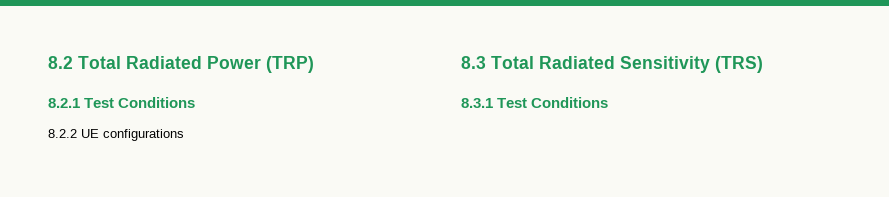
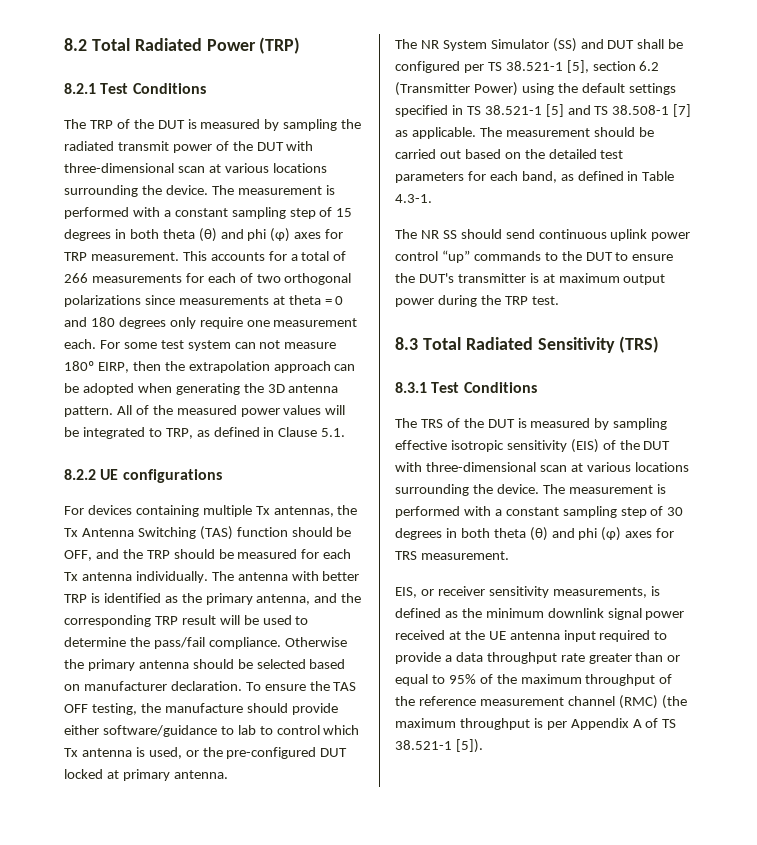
+ The TRP of the DUT is measured by sampling the radiated transmit power of the DUT with three-dimensional scan at various locations surrounding the device. The measurement is performed with a constant sampling step of 15 degrees in both theta (θ) and phi (φ) axes for TRP measurement. This accounts for a total of 266 measurements for each of two orthogonal polarizations since measurements at theta = 0 and 180 degrees only require one measurement each. For some test system can not measure 180º EIRP, then the extrapolation approach can be adopted when generating the 3D antenna pattern. All of the measured power values will be integrated to TRP, as defined in Clause 5.1.
  8.2.2 UE configurations
+ For devices containing multiple Tx antennas, the Tx Antenna Switching (TAS) function should be OFF, and the TRP should be measured for each Tx antenna individually. The antenna with better TRP is identified as the primary antenna, and the corresponding TRP result will be used to determine the pass/fail compliance. Otherwise the primary antenna should be selected based on manufacturer declaration. To ensure the TAS OFF testing, the manufacture should provide either software/guidance to lab to control which Tx antenna is used, or the pre-configured DUT locked at primary antenna.
+ The NR System Simulator (SS) and DUT shall be configured per TS 38.521-1 [5], section 6.2 (Transmitter Power) using the default settings specified in TS 38.521-1 [5] and TS 38.508-1 [7] as applicable. The measurement should be carried out based on the detailed test parameters for each band, as defined in Table 4.3-1.
+ The NR SS should send continuous uplink power control “up” commands to the DUT to ensure the DUT's transmitter is at maximum output power during the TRP test.
+ The TRS of the DUT is measured by sampling effective isotropic sensitivity (EIS) of the DUT with three-dimensional scan at various locations surrounding the device. The measurement is performed with a constant sampling step of 30 degrees in both theta (θ) and phi (φ) axes for TRS measurement.
+ EIS, or receiver sensitivity measurements, is defined as the minimum downlink signal power received at the UE antenna input required to provide a data throughput rate greater than or equal to 95% of the maximum throughput of the reference measurement channel (RMC) (the maximum throughput is per Appendix A of TS 38.521-1 [5]).

